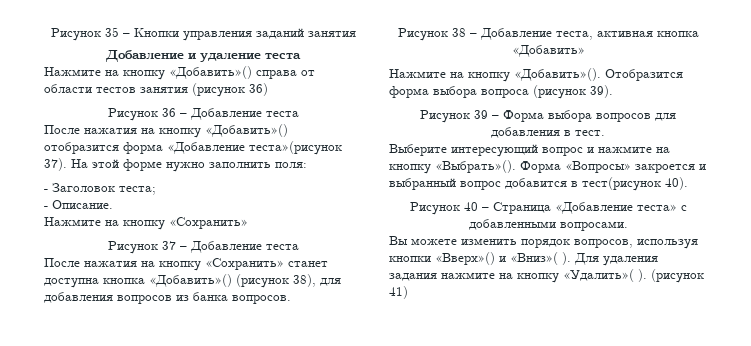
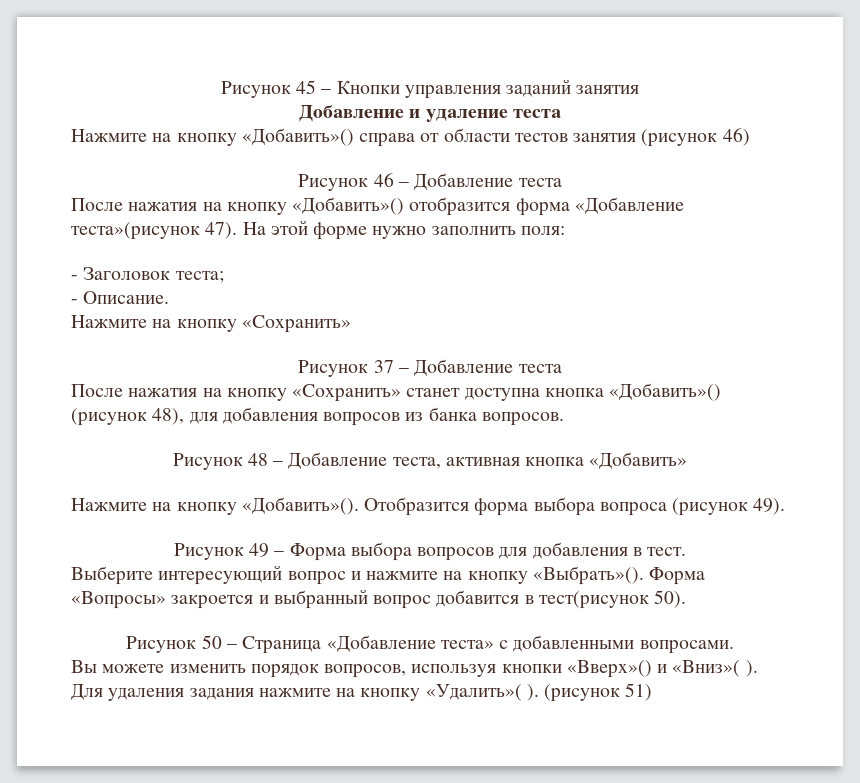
- Рисунок 35 – Кнопки управления заданий занятия
+ Рисунок 45 – Кнопки управления заданий занятия
- Нажмите на кнопку «Добавить»() справа от области тестов занятия (рисунок 36)
- Рисунок 36 – Добавление теста
+ Нажмите на кнопку «Добавить»() справа от области тестов занятия (рисунок 46)
+ Рисунок 46 – Добавление теста
- После нажатия на кнопку «Добавить»() отобразится форма «Добавление теста»(рисунок 37).
+ После нажатия на кнопку «Добавить»() отобразится форма «Добавление теста»(рисунок 47).
- После нажатия на кнопку «Сохранить» станет доступна кнопка «Добавить»() (рисунок 38), для добавления вопросов из банка вопросов.
+ После нажатия на кнопку «Сохранить» станет доступна кнопка «Добавить»() (рисунок 48), для добавления вопросов из банка вопросов.
- Рисунок 38 – Добавление теста, активная кнопка «Добавить»
+ Рисунок 48 – Добавление теста, активная кнопка «Добавить»
- Отобразится форма выбора вопроса (рисунок 39).
- Рисунок 39 – Форма выбора вопросов для добавления в тест.
+ Отобразится форма выбора вопроса (рисунок 49).
+ Рисунок 49 – Форма выбора вопросов для добавления в тест.
- Форма «Вопросы» закроется и выбранный вопрос добавится в тест(рисунок 40).
- Рисунок 40 – Страница «Добавление теста» с добавленными вопросами.
+ Форма «Вопросы» закроется и выбранный вопрос добавится в тест(рисунок 50).
+ Рисунок 50 – Страница «Добавление теста» с добавленными вопросами.
- (рисунок 41)
+ (рисунок 51)

